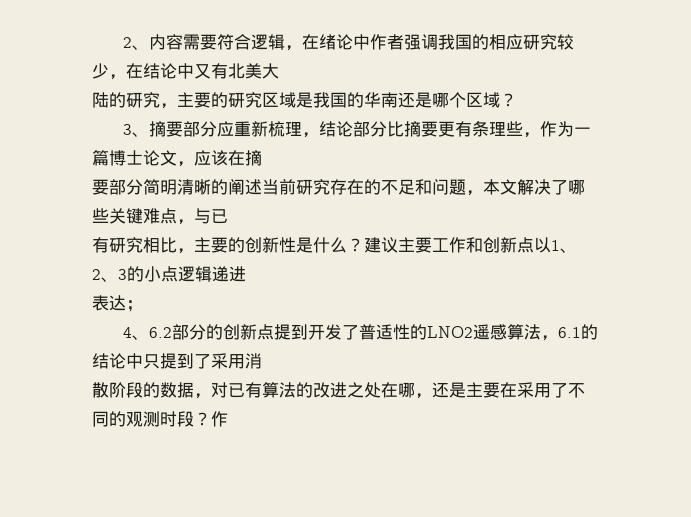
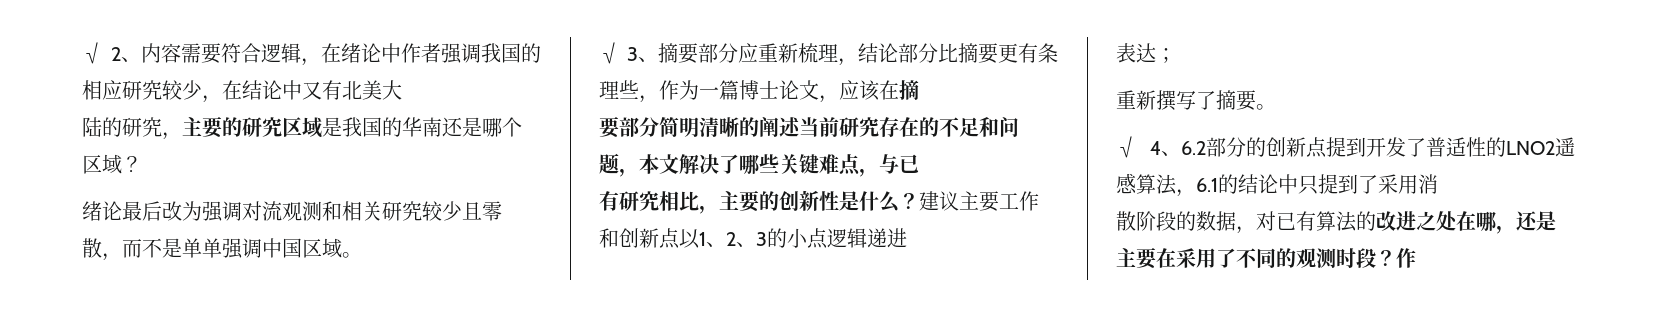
- 2、内容需要符合逻辑，在绪论中作者强调我国的相应研究较少，在结论中又有北美大
+ √ 2、内容需要符合逻辑，在绪论中作者强调我国的相应研究较少，在结论中又有北美大
- 3、摘要部分应重新梳理，结论部分比摘要更有条理些，作为一篇博士论文，应该在摘
+ 绪论最后改为强调对流观测和相关研究较少且零散，而不是单单强调中国区域。
+ √ 3、摘要部分应重新梳理，结论部分比摘要更有条理些，作为一篇博士论文，应该在摘
- 4、6.2部分的创新点提到开发了普适性的LNO2遥感算法，6.1的结论中只提到了采用消
+ 重新撰写了摘要。
+ √ 4、6.2部分的创新点提到开发了普适性的LNO2遥感算法，6.1的结论中只提到了采用消

